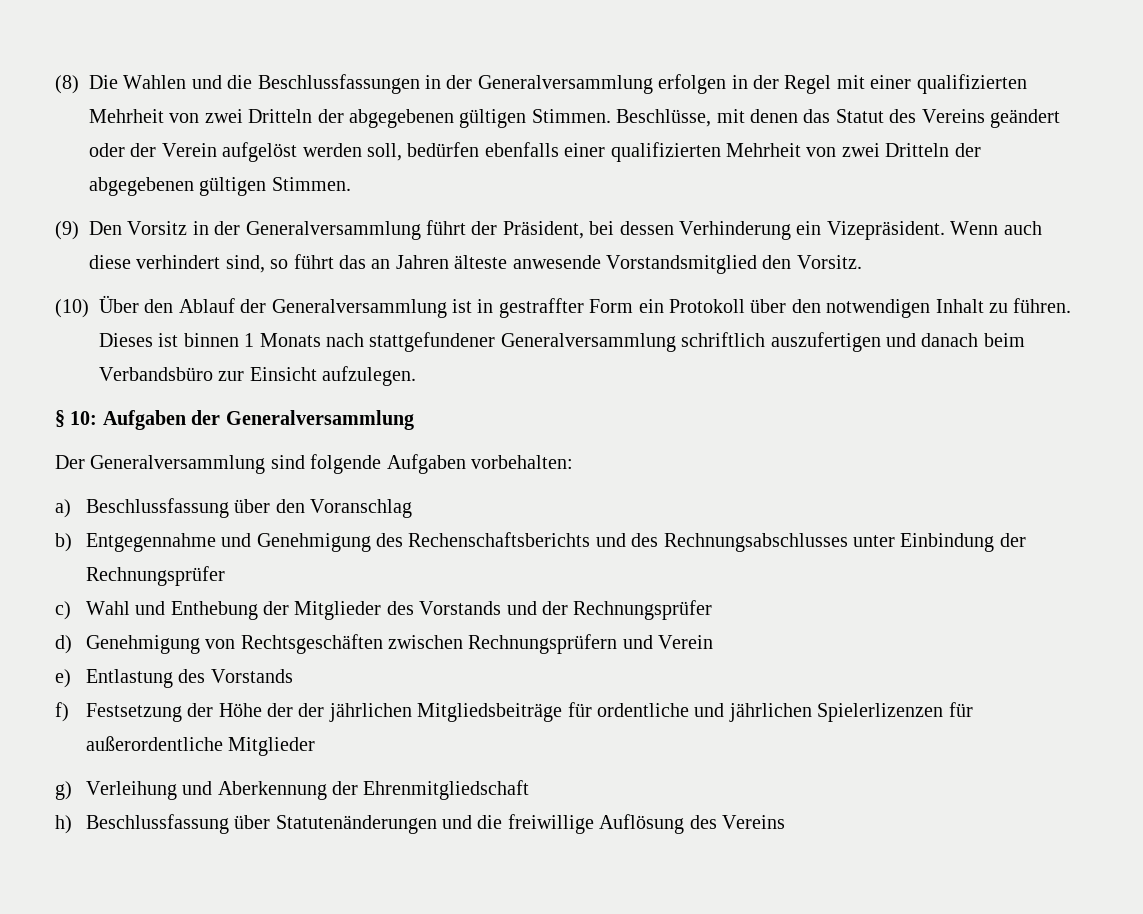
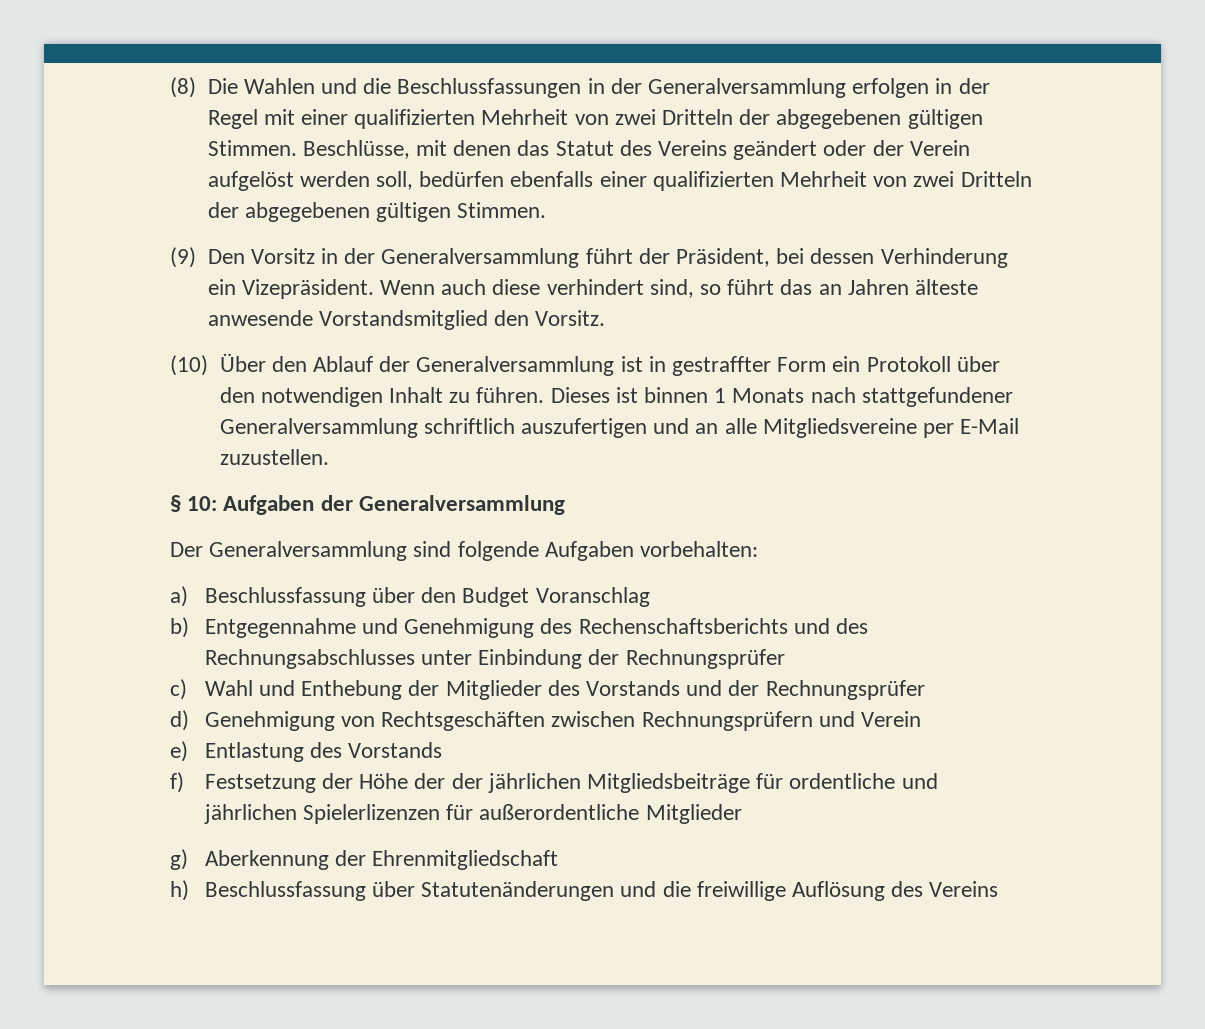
- Dieses ist binnen 1 Monats nach stattgefundener Generalversammlung schriftlich auszufertigen und danach beim Verbandsbüro zur Einsicht aufzulegen.
+ Dieses ist binnen 1 Monats nach stattgefundener Generalversammlung schriftlich auszufertigen und an alle Mitgliedsvereine per E-Mail zuzustellen.
- a) Beschlussfassung über den Voranschlag
+ a) Beschlussfassung über den Budget Voranschlag
- g) Verleihung und Aberkennung der Ehrenmitgliedschaft
+ g) Aberkennung der Ehrenmitgliedschaft

